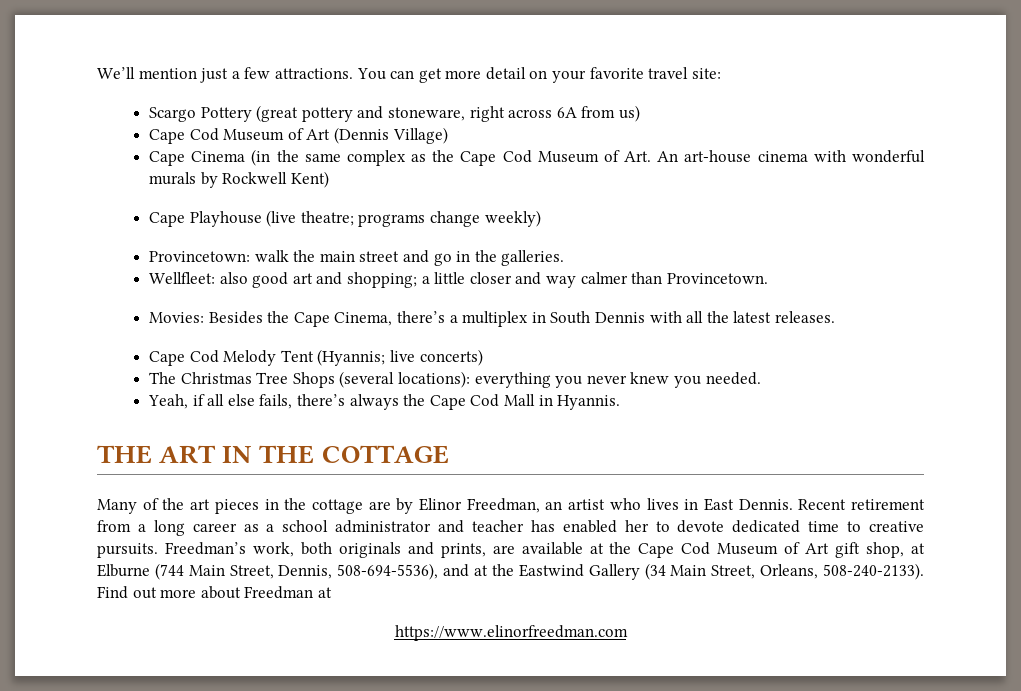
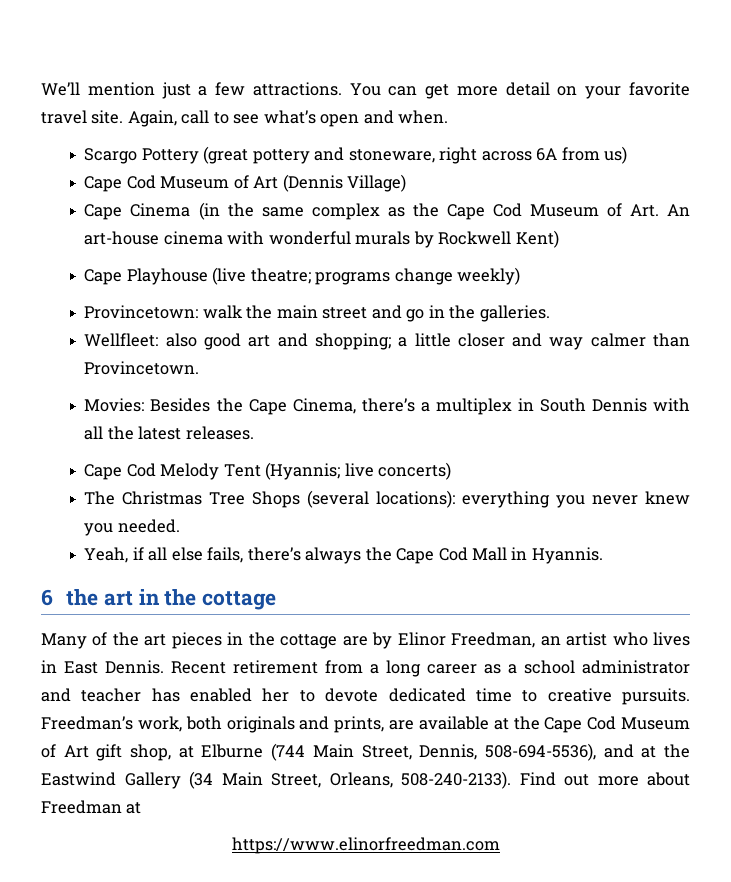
- You can get more detail on your favorite travel site:
+ You can get more detail on your favorite travel site. Again, call to see what’s open and when.
- THE ART IN THE COTTAGE
+ 6 the art in the cottage

